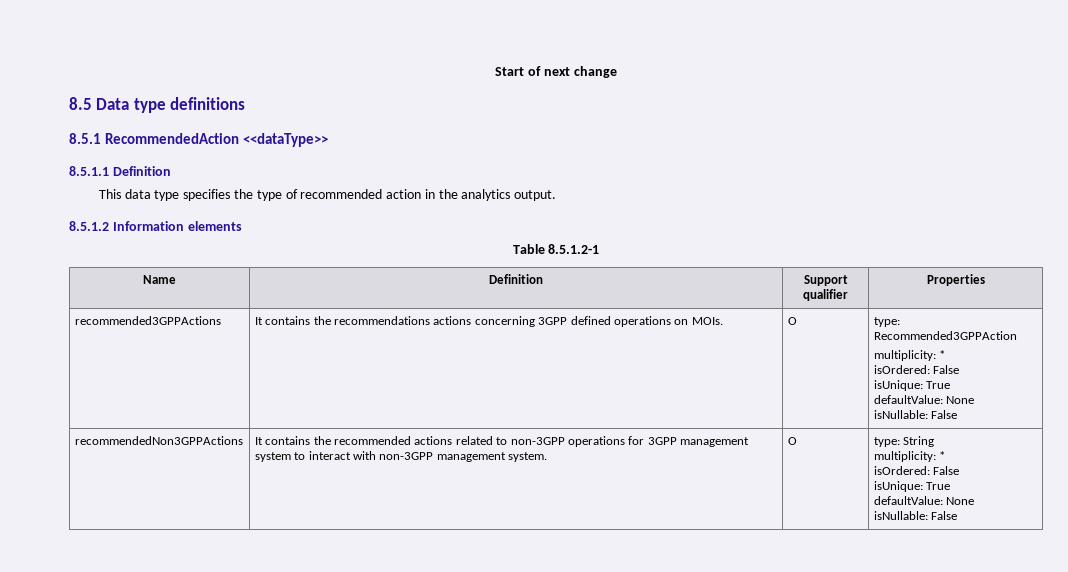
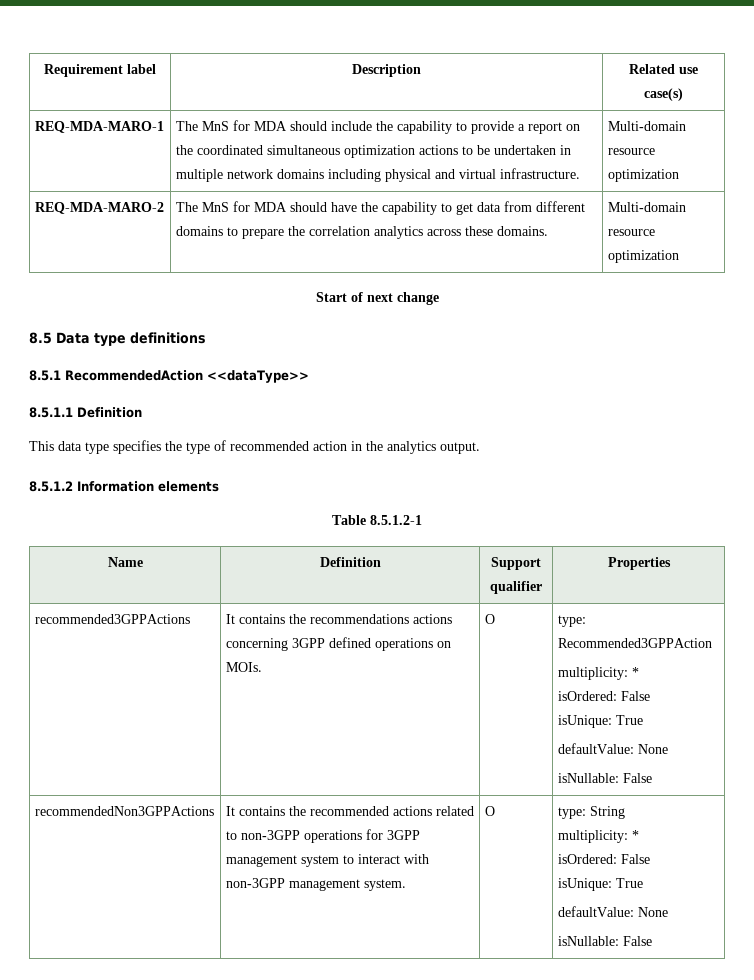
+ Requirement label | Description | Related use case(s)
+ REQ-MDA-MARO-1 | The MnS for MDA should include the capability to provide a report on the coordinated simultaneous optimization actions to be undertaken in multiple network domains including physical and virtual infrastructure. | Multi-domain resource optimization
+ REQ-MDA-MARO-2 | The MnS for MDA should have the capability to get data from different domains to prepare the correlation analytics across these domains. | Multi-domain resource optimization

